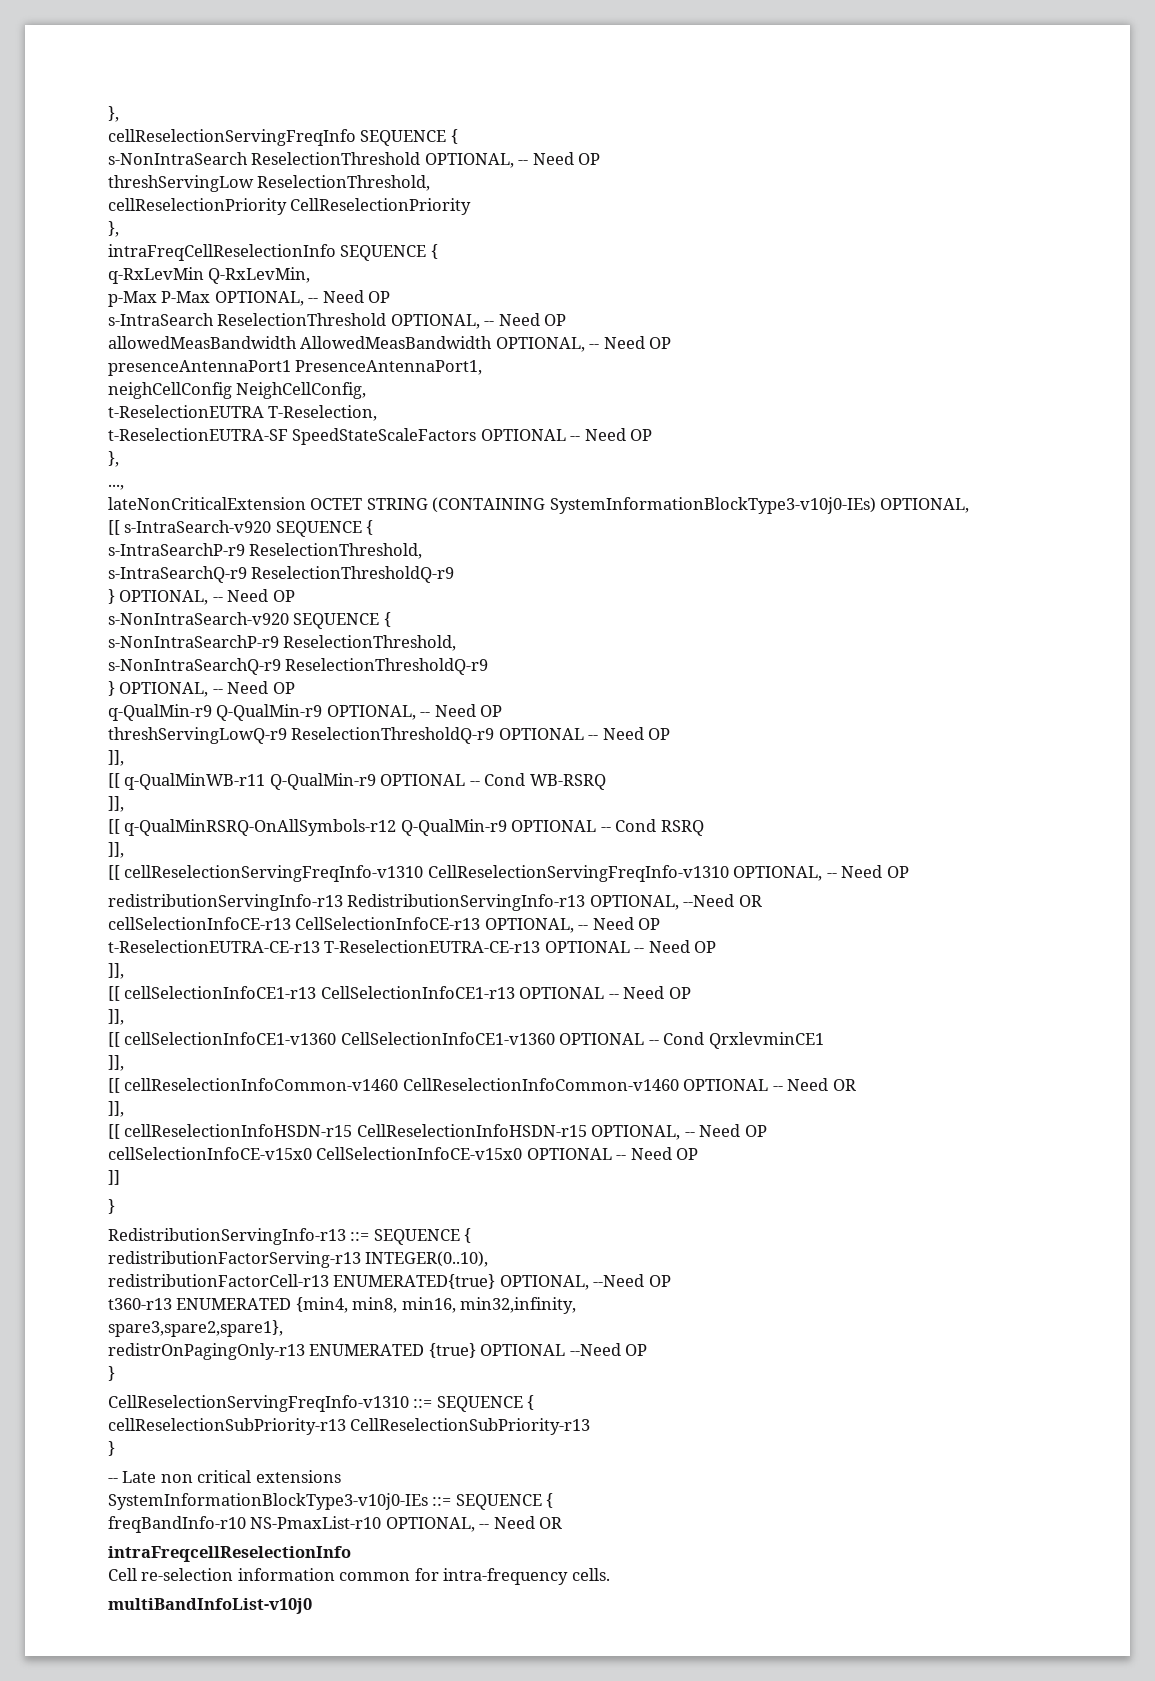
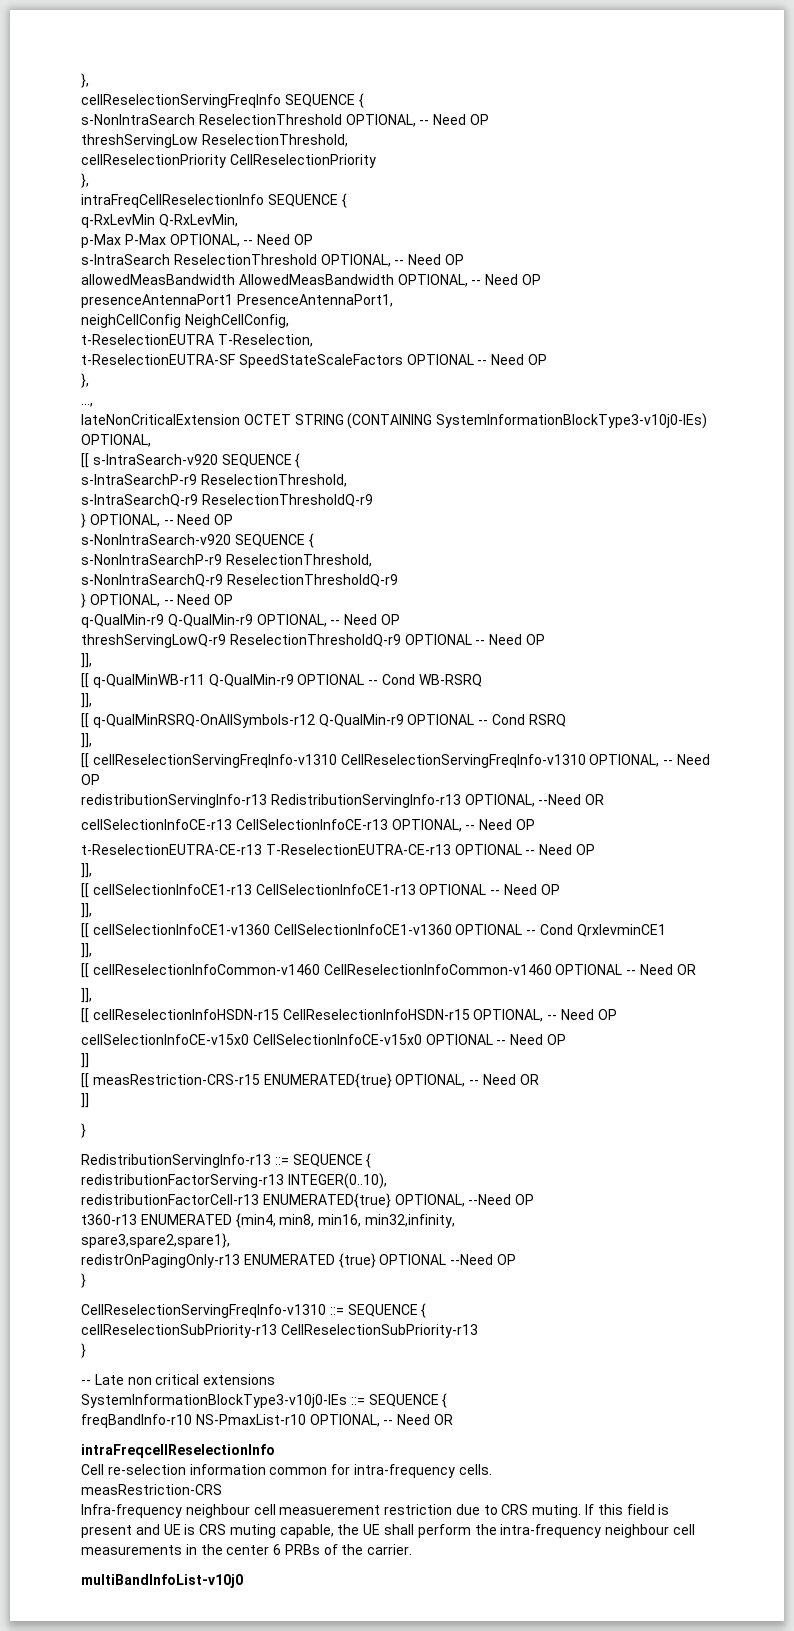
+ [[ measRestriction-CRS-r15 ENUMERATED{true} OPTIONAL, -- Need OR
+ ]]
+ measRestriction-CRS
+ Infra-frequency neighbour cell measuerement restriction due to CRS muting. If this field is present and UE is CRS muting capable, the UE shall perform the intra-frequency neighbour cell measurements in the center 6 PRBs of the carrier.

